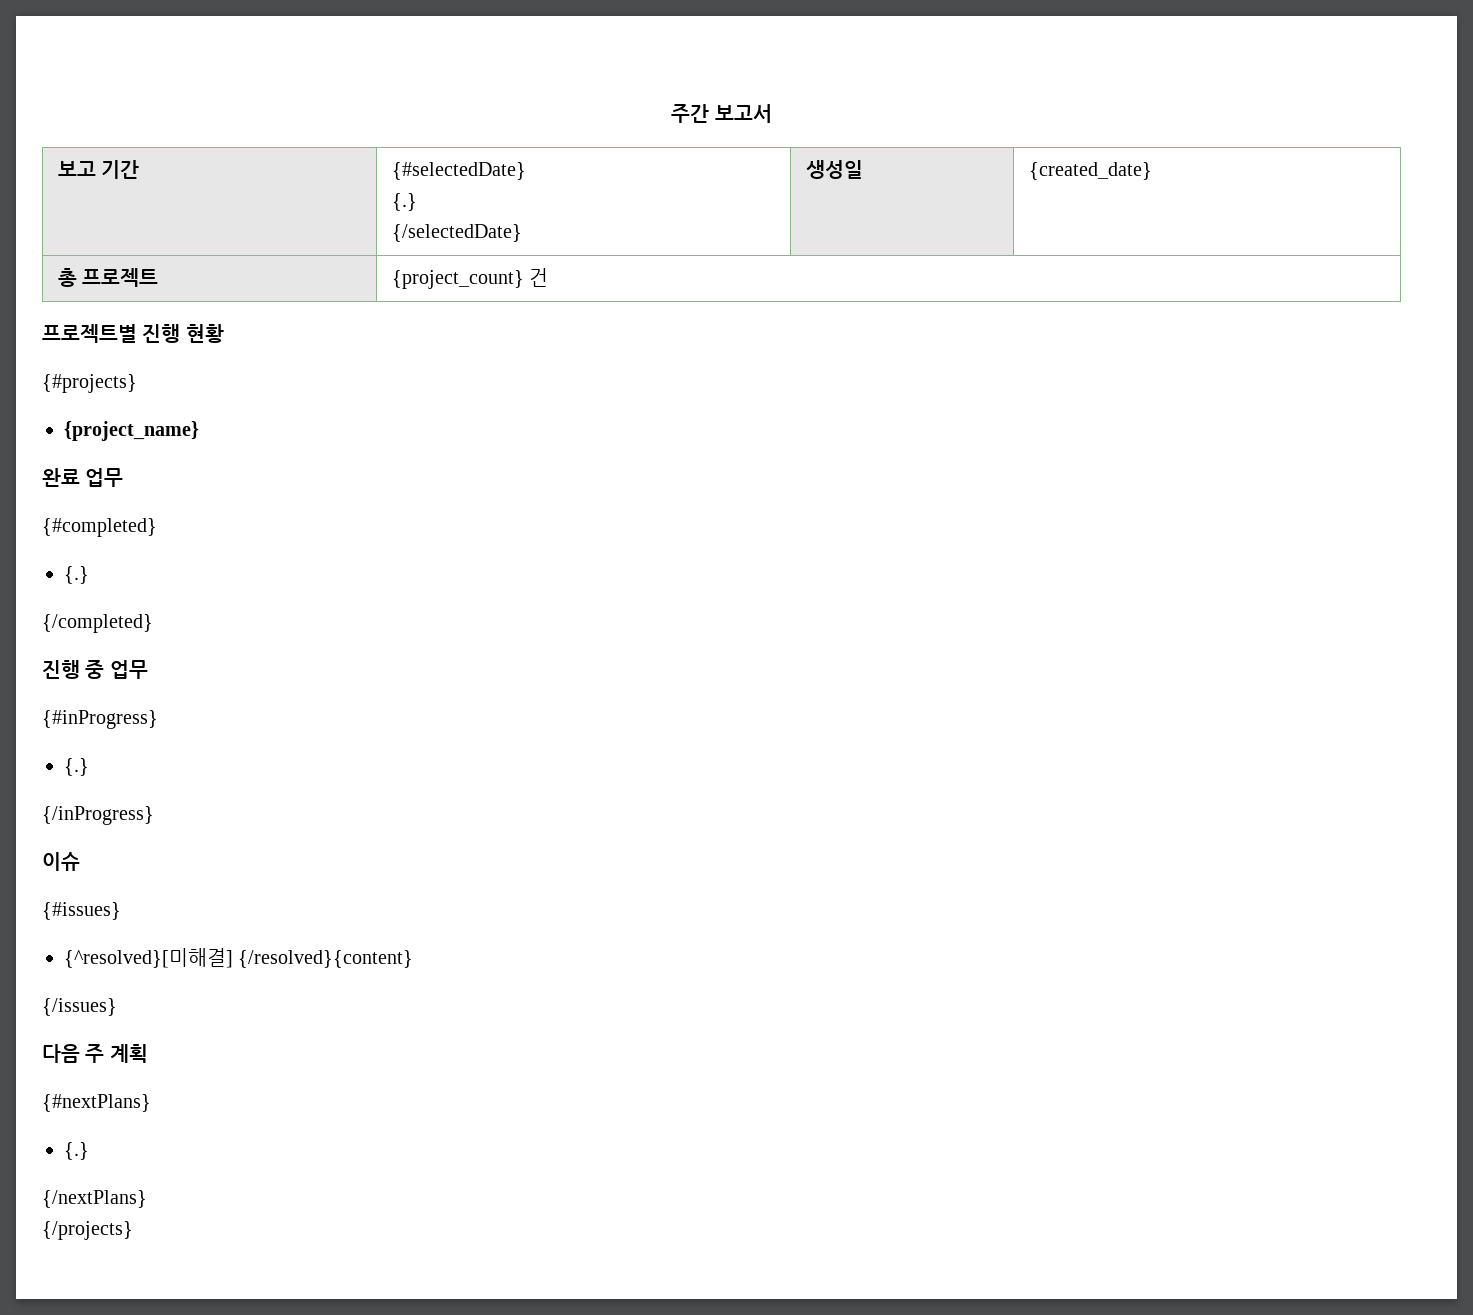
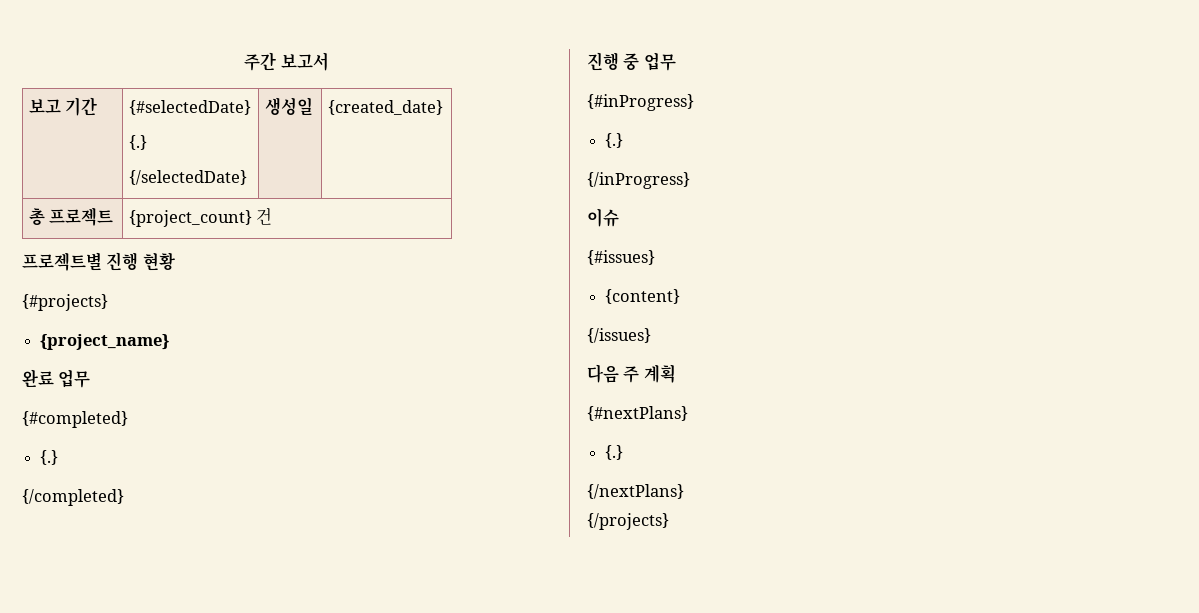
- {^resolved}[미해결] {/resolved}{content}
+ {content}

